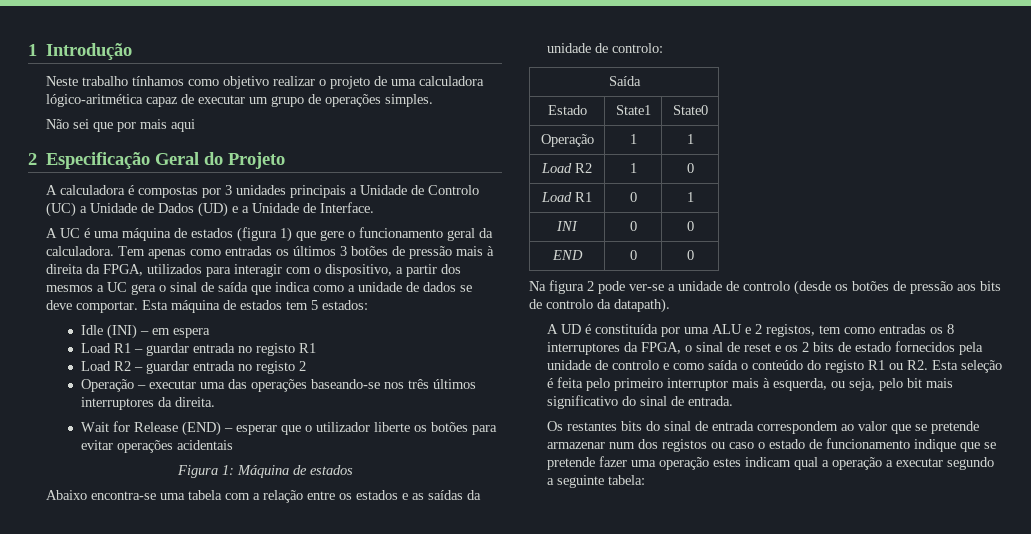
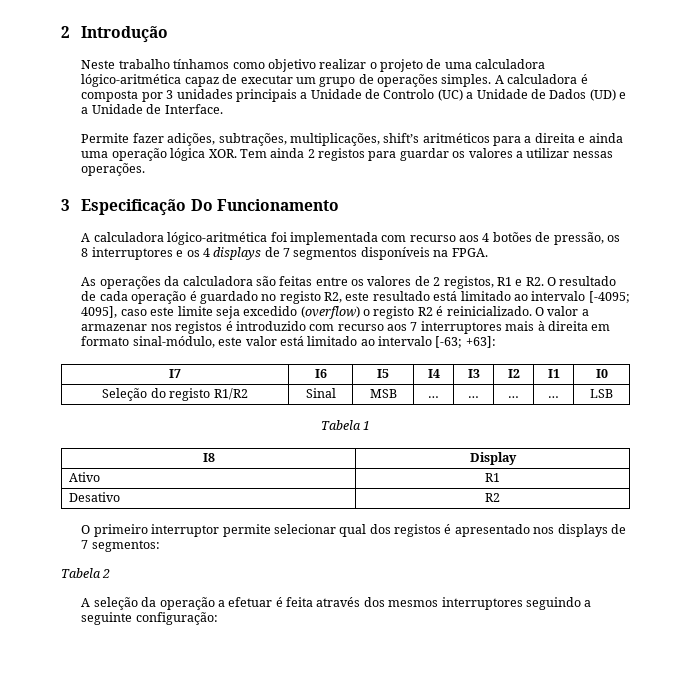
- 1 Introdução
+ 2 Introdução
- Neste trabalho tínhamos como objetivo realizar o projeto de uma calculadora lógico-aritmética capaz de executar um grupo de operações simples.
- Não sei que por mais aqui
- 2 Especificação Geral do Projeto
- A calculadora é compostas por 3 unidades principais a Unidade de Controlo (UC) a Unidade de Dados (UD) e a Unidade de Interface.
+ Neste trabalho tínhamos como objetivo realizar o projeto de uma calculadora lógico-aritmética capaz de executar um grupo de operações simples. A calculadora é composta por 3 unidades principais a Unidade de Controlo (UC) a Unidade de Dados (UD) e a Unidade de Interface.
- A UC é uma máquina de estados (figura 1) que gere o funcionamento geral da calculadora. Tem apenas como entradas os últimos 3 botões de pressão mais à direita da FPGA, utilizados para interagir com o dispositivo, a partir dos mesmos a UC gera o sinal de saída que indica como a unidade de dados se deve comportar. Esta máquina de estados tem 5 estados:
- Idle (INI) – em espera
- Load R1 – guardar entrada no registo R1
- Load R2 – guardar entrada no registo 2
- Operação – executar uma das operações baseando-se nos três últimos interruptores da direita.
- Wait for Release (END) – esperar que o utilizador liberte os botões para evitar operações acidentais
- Figura 1: Máquina de estados
- Abaixo encontra-se uma tabela com a relação entre os estados e as saídas da unidade de controlo:
- Saída
- Estado | State1 | State0
- Operação | 1 | 1
- Load R2 | 1 | 0
- Load R1 | 0 | 1
- INI | 0 | 0
- END | 0 | 0
- Na figura 2 pode ver-se a unidade de controlo (desde os botões de pressão aos bits de controlo da datapath).
- A UD é constituída por uma ALU e 2 registos, tem como entradas os 8 interruptores da FPGA, o sinal de reset e os 2 bits de estado fornecidos pela unidade de controlo e como saída o conteúdo do registo R1 ou R2. Esta seleção é feita pelo primeiro interruptor mais à esquerda, ou seja, pelo bit mais significativo do sinal de entrada.
- Os restantes bits do sinal de entrada correspondem ao valor que se pretende armazenar num dos registos ou caso o estado de funcionamento indique que se pretende fazer uma operação estes indicam qual a operação a executar segundo a seguinte tabela:
+ Permite fazer adições, subtrações, multiplicações, shift’s aritméticos para a direita e ainda uma operação lógica XOR. Tem ainda 2 registos para guardar os valores a utilizar nessas operações.
+ 3 Especificação Do Funcionamento
+ A calculadora lógico-aritmética foi implementada com recurso aos 4 botões de pressão, os 8 interruptores e os 4 displays de 7 segmentos disponíveis na FPGA.
+ As operações da calculadora são feitas entre os valores de 2 registos, R1 e R2. O resultado de cada operação é guardado no registo R2, este resultado está limitado ao intervalo [-4095; 4095], caso este limite seja excedido (overflow) o registo R2 é reinicializado. O valor a armazenar nos registos é introduzido com recurso aos 7 interruptores mais à direita em formato sinal-módulo, este valor está limitado ao intervalo [-63; +63]:
+ I7 | I6 | I5 | I4 | I3 | I2 | I1 | I0
+ Seleção do registo R1/R2 | Sinal | MSB | … | … | … | … | LSB
+ Tabela 1
+ I8 | Display
+ Ativo | R1
+ Desativo | R2
+ O primeiro interruptor permite selecionar qual dos registos é apresentado nos displays de 7 segmentos:
+ Tabela 2
+ A seleção da operação a efetuar é feita através dos mesmos interruptores seguindo a seguinte configuração:

